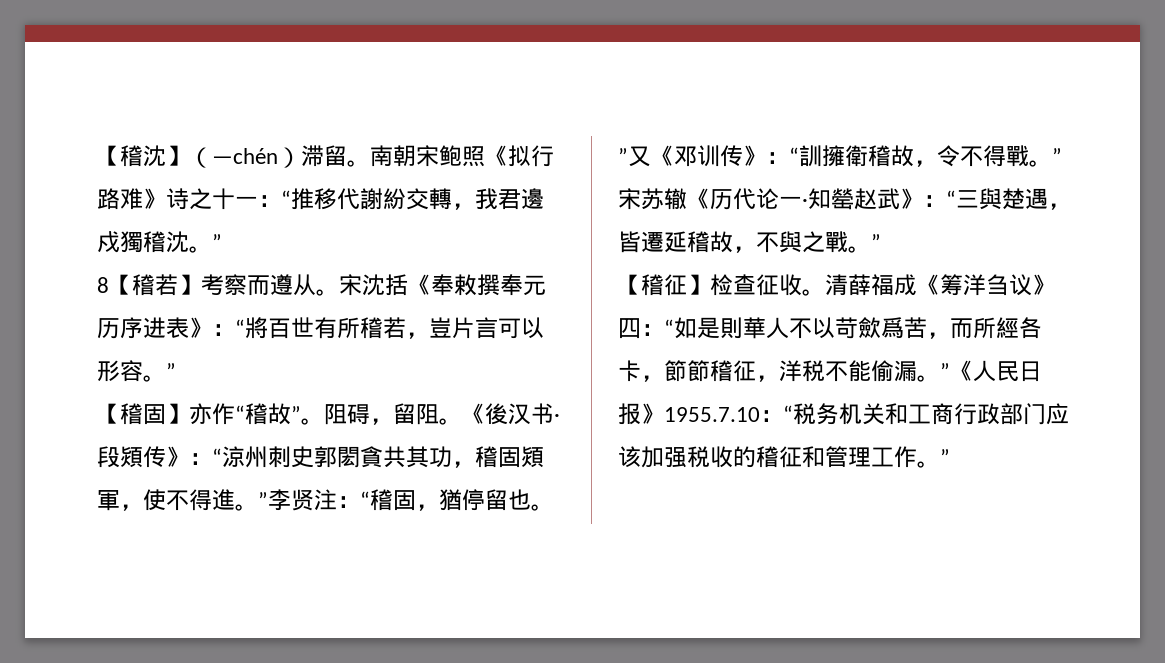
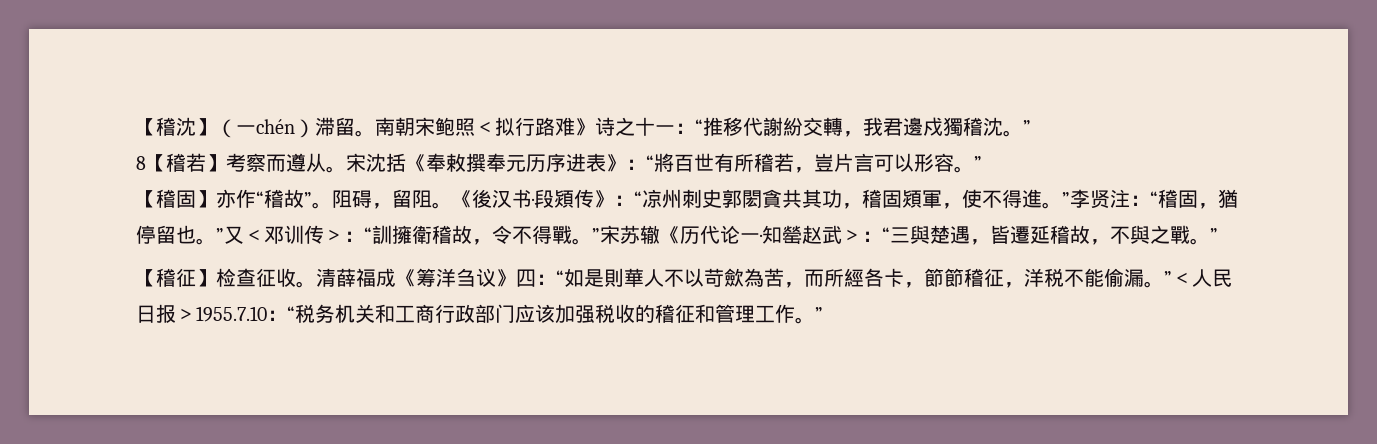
- 【稽沈】（—chén）滞留。
+ 【稽沈】（一chén）滞留。
- 南朝宋鲍照《拟行路难》诗之十一：“推移代謝紛交轉，我君邊戍獨稽沈。”
+ 南朝宋鲍照＜拟行路难》诗之十一：“推移代謝紛交轉，我君邊戍獨稽沈。”
- 《後汉书·段熲传》：“涼州刺史郭閎貪共其功，稽固熲軍，使不得進。”李贤注：“稽固，猶停留也。”又《邓训传》：“訓擁衛稽故，令不得戰。”宋苏辙《历代论一·知罃赵武》：“三與楚遇，皆遷延稽故，不與之戰。”
+ 《後汉书·段熲传》：“凉州刺史郭閎貪共其功，稽固熲軍，使不得進。”李贤注：“稽固，猶停留也。”又＜邓训传＞：“訓擁衛稽故，令不得戰。”宋苏辙《历代论一·知罃赵武＞：“三與楚遇，皆遷延稽故，不與之戰。”
- 清薛福成《筹洋刍议》四：“如是則華人不以苛歛爲苦，而所經各卡，節節稽征，洋税不能偷漏。”《人民日报》1955.7.10：“税务机关和工商行政部门应该加强税收的稽征和管理工作。”
+ 清薛福成《筹洋刍议》四：“如是則華人不以苛歛為苦，而所經各卡，節節稽征，洋税不能偷漏。”＜人民日报＞1955.7.10：“税务机关和工商行政部门应该加强税收的稽征和管理工作。”

